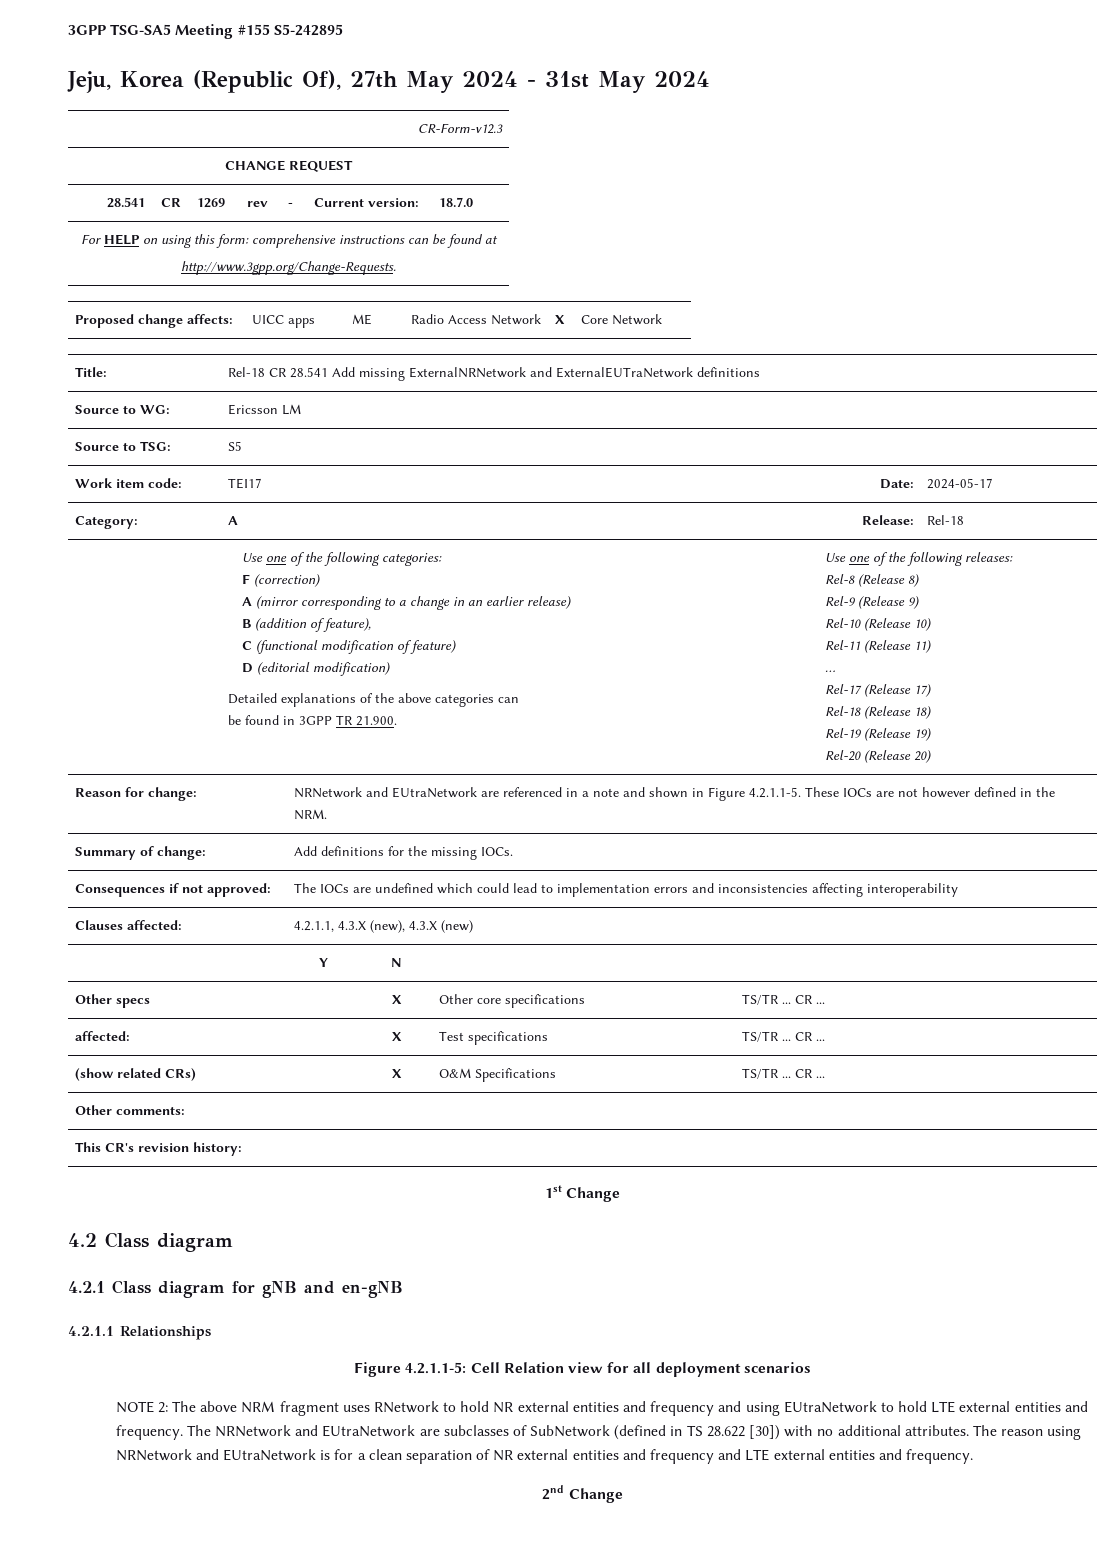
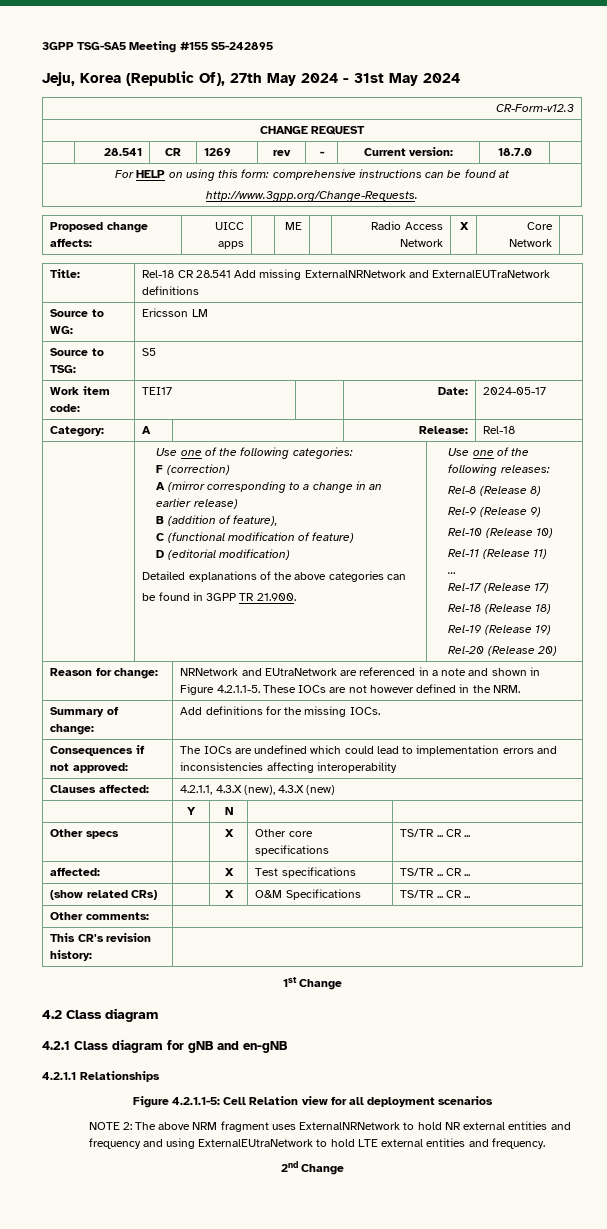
- NOTE 2: The above NRM fragment uses RNetwork to hold NR external entities and frequency and using EUtraNetwork to hold LTE external entities and frequency. The NRNetwork and EUtraNetwork are subclasses of SubNetwork (defined in TS 28.622 [30]) with no additional attributes. The reason using NRNetwork and EUtraNetwork is for a clean separation of NR external entities and frequency and LTE external entities and frequency.
+ NOTE 2: The above NRM fragment uses ExternalNRNetwork to hold NR external entities and frequency and using ExternalEUtraNetwork to hold LTE external entities and frequency.

